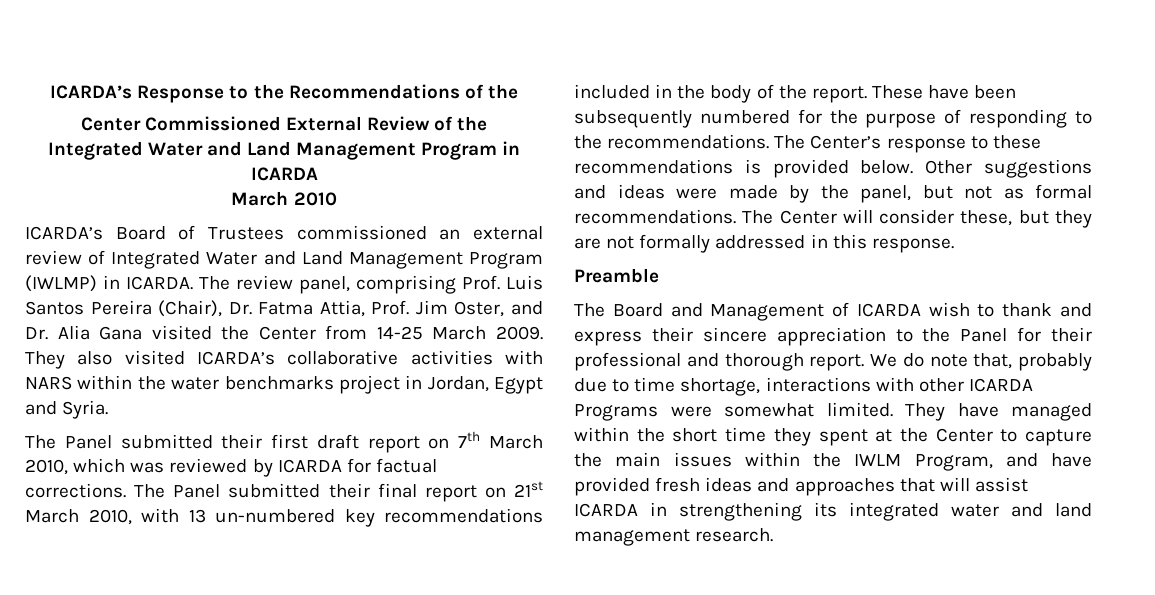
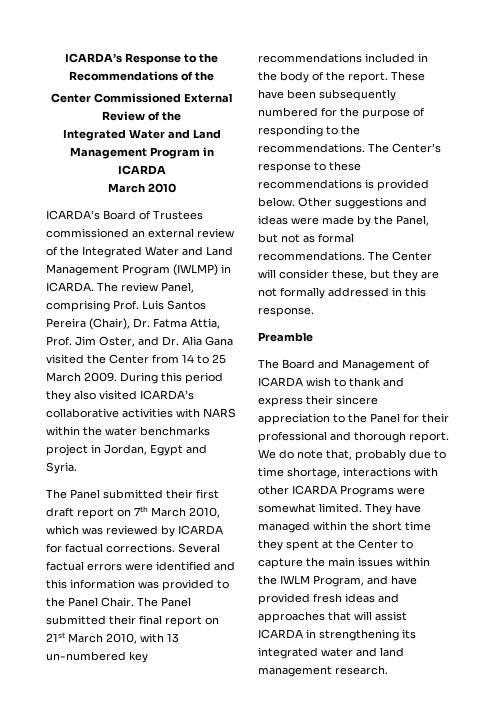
- ICARDA’s Board of Trustees commissioned an external review of Integrated Water and Land Management Program (IWLMP) in ICARDA.
+ ICARDA’s Board of Trustees commissioned an external review of the Integrated Water and Land Management Program (IWLMP) in ICARDA.
- The review panel, comprising Prof. Luis Santos Pereira (Chair), Dr. Fatma Attia, Prof. Jim Oster, and Dr. Alia Gana visited the Center from 14-25 March 2009. They also visited ICARDA’s collaborative activities with NARS within the water benchmarks project in Jordan, Egypt and Syria.
+ The review Panel, comprising Prof. Luis Santos Pereira (Chair), Dr. Fatma Attia, Prof. Jim Oster, and Dr. Alia Gana visited the Center from 14 to 25 March 2009. During this period they also visited ICARDA’s collaborative activities with NARS within the water benchmarks project in Jordan, Egypt and Syria.
+ Several factual errors were identified and this information was provided to the Panel Chair.
- Other suggestions and ideas were made by the panel, but not as formal recommendations.
+ Other suggestions and ideas were made by the Panel, but not as formal recommendations.

